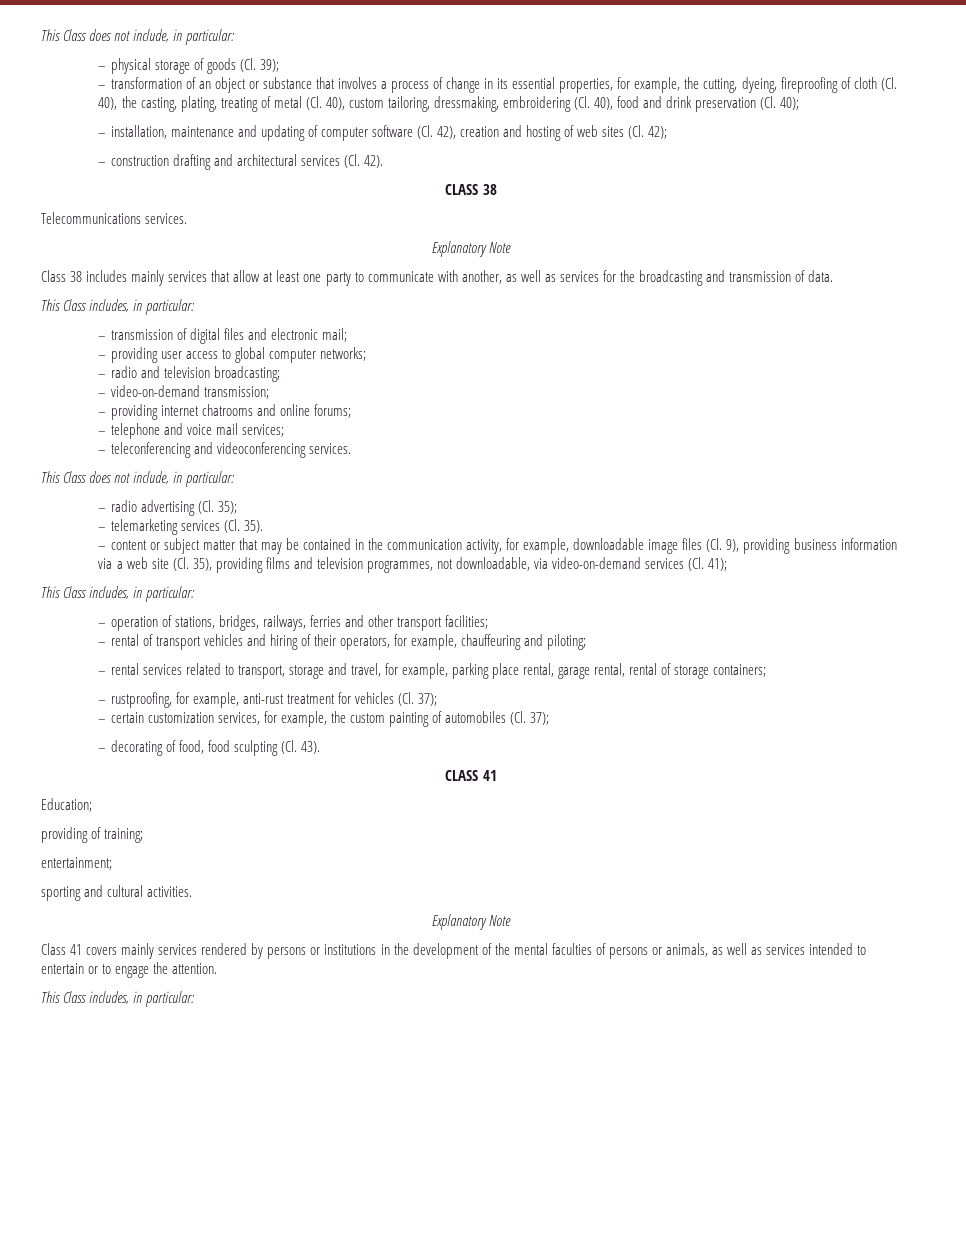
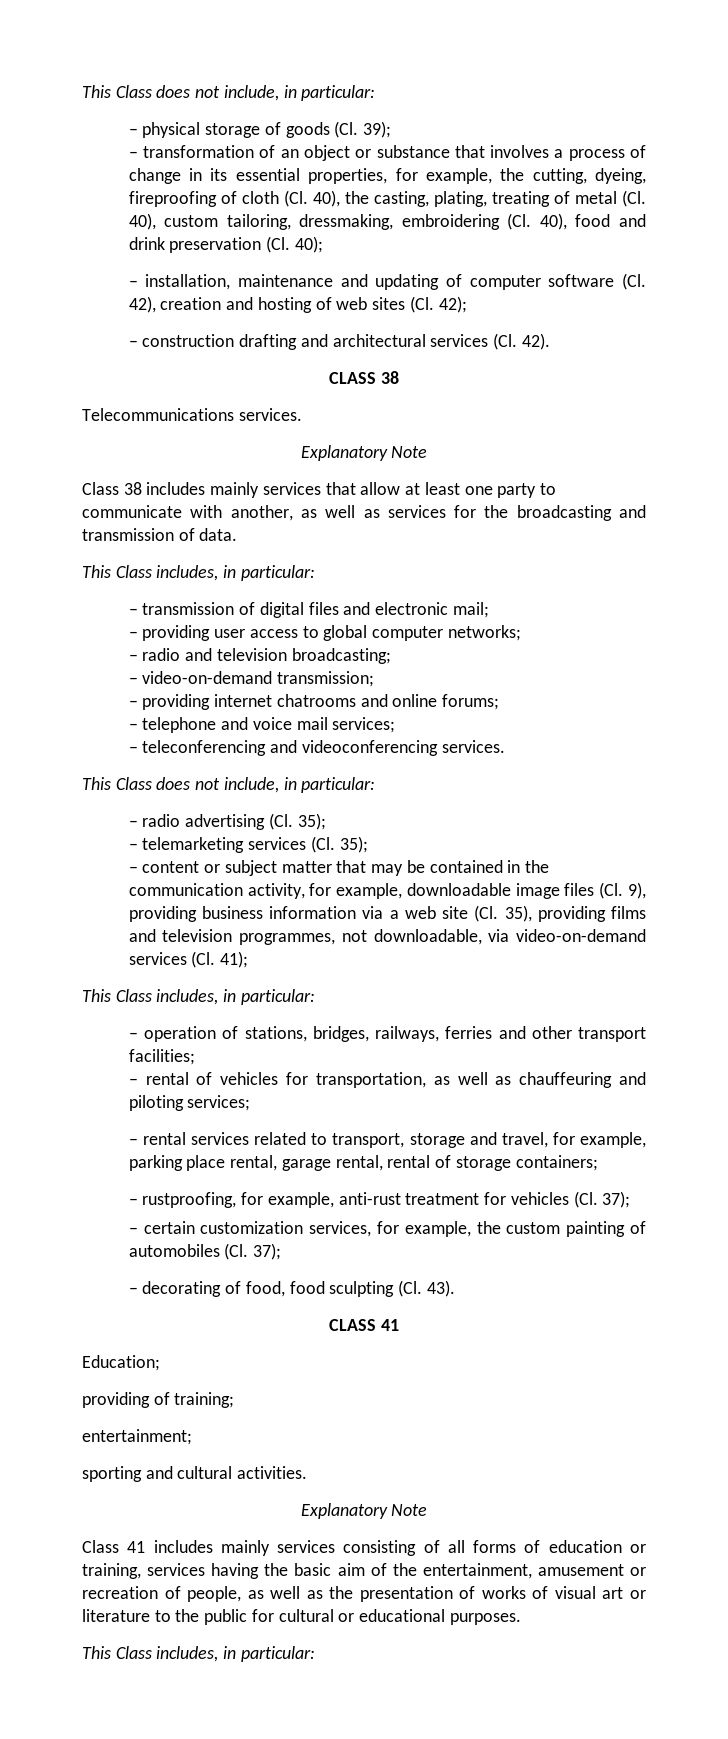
- – telemarketing services (Cl. 35).
+ – telemarketing services (Cl. 35);
- – rental of transport vehicles and hiring of their operators, for example, chauffeuring and piloting;
+ – rental of vehicles for transportation, as well as chauffeuring and piloting services;
- Class 41 covers mainly services rendered by persons or institutions in the development of the mental faculties of persons or animals, as well as services intended to entertain or to engage the attention.
+ Class 41 includes mainly services consisting of all forms of education or training, services having the basic aim of the entertainment, amusement or recreation of people, as well as the presentation of works of visual art or literature to the public for cultural or educational purposes.

